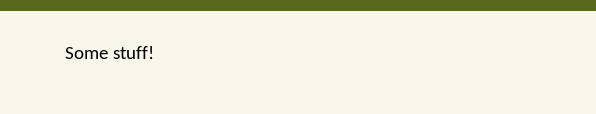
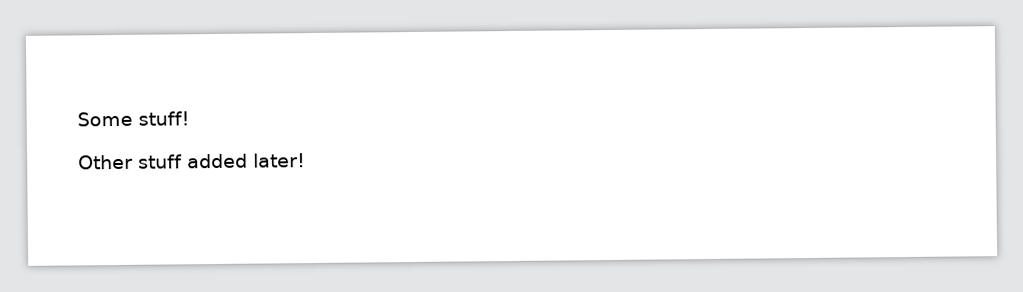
+ Other stuff added later!

